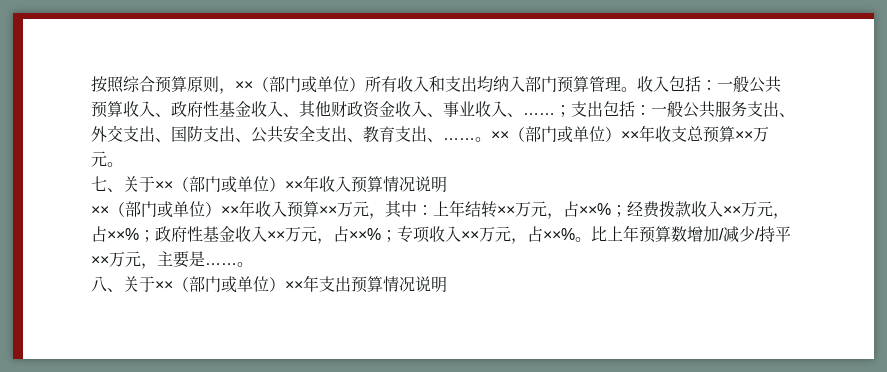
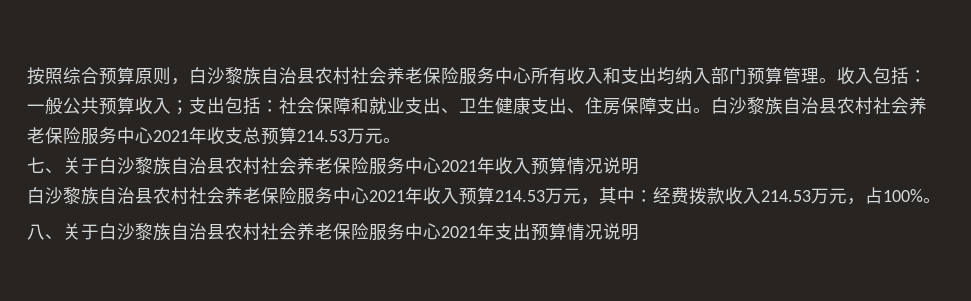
- 按照综合预算原则，××（部门或单位）所有收入和支出均纳入部门预算管理。
+ 按照综合预算原则，白沙黎族自治县农村社会养老保险服务中心所有收入和支出均纳入部门预算管理。
- 收入包括：一般公共预算收入、政府性基金收入、其他财政资金收入、事业收入、……；支出包括：一般公共服务支出、外交支出、国防支出、公共安全支出、教育支出、……。××（部门或单位）××年收支总预算××万元。
+ 收入包括：一般公共预算收入；支出包括：社会保障和就业支出、卫生健康支出、住房保障支出。白沙黎族自治县农村社会养老保险服务中心2021年收支总预算214.53万元。
- 七、关于××（部门或单位）××年收入预算情况说明
+ 七、关于白沙黎族自治县农村社会养老保险服务中心2021年收入预算情况说明
- ××（部门或单位）××年收入预算××万元，其中：上年结转××万元，占××%；经费拨款收入××万元，占××%；政府性基金收入××万元，占××%；专项收入××万元，占××%。比上年预算数增加/减少/持平××万元，主要是……。
- 八、关于××（部门或单位）××年支出预算情况说明
+ 白沙黎族自治县农村社会养老保险服务中心2021年收入预算214.53万元，其中：经费拨款收入214.53万元，占100%。
+ 八、关于白沙黎族自治县农村社会养老保险服务中心2021年支出预算情况说明

